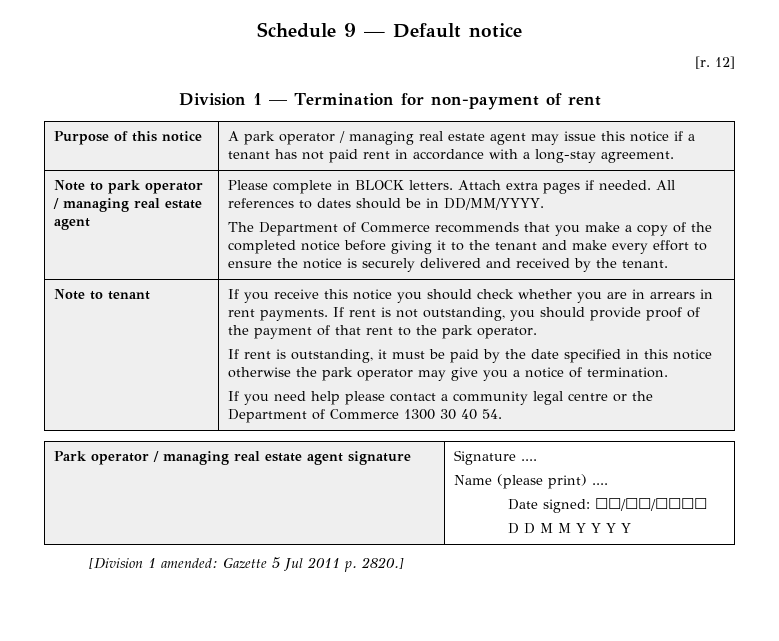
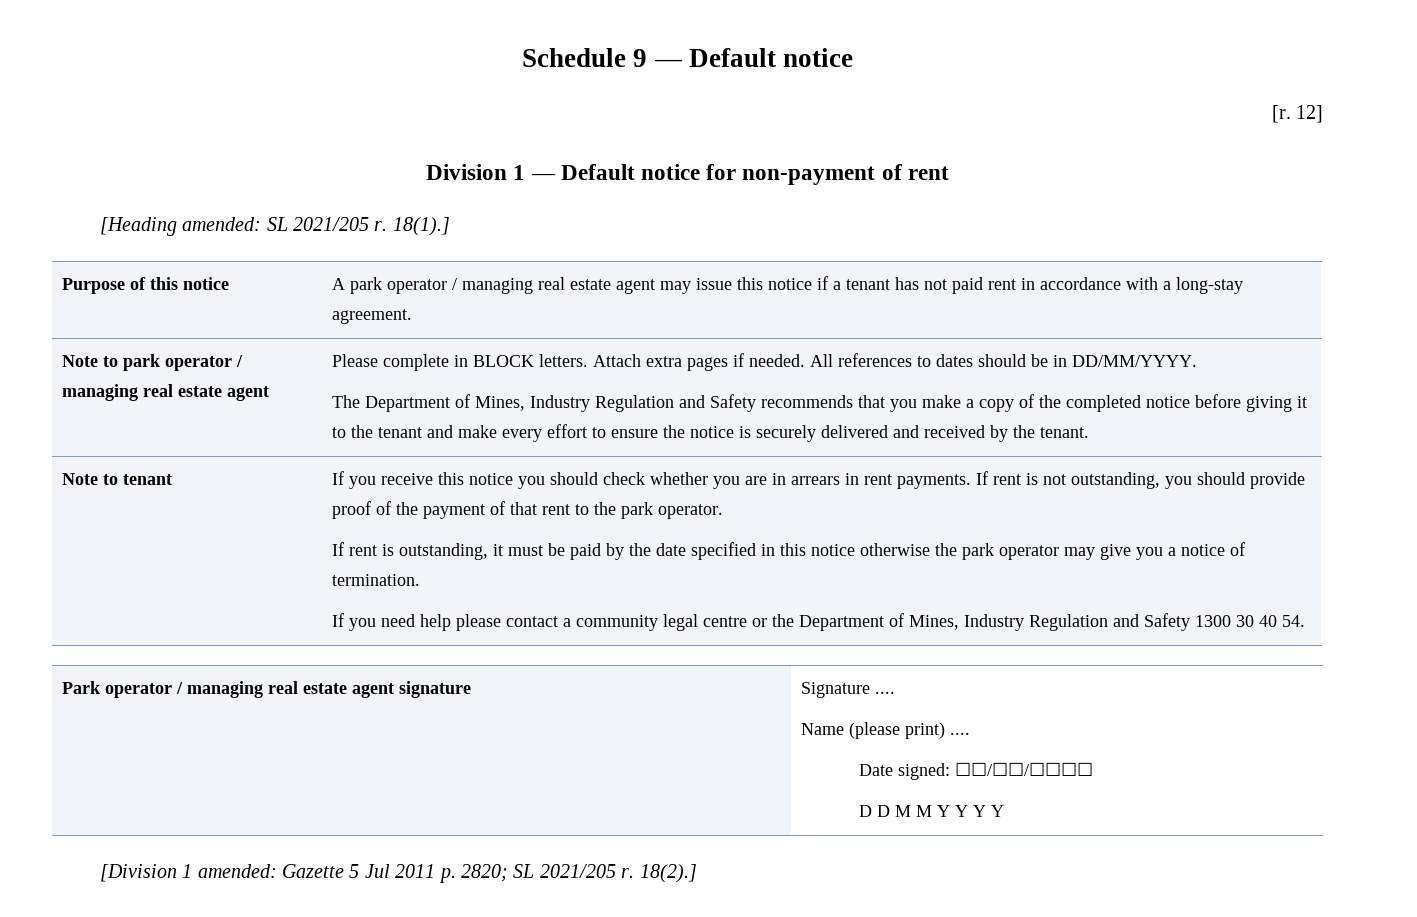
- Division 1 — Termination for non-payment of rent
+ Division 1 — Default notice for non-payment of rent
+ [Heading amended: SL 2021/205 r. 18(1).]
- The Department of Commerce recommends that you make a copy of the completed notice before giving it to the tenant and make every effort to ensure the notice is securely delivered and received by the tenant.
+ The Department of Mines, Industry Regulation and Safety recommends that you make a copy of the completed notice before giving it to the tenant and make every effort to ensure the notice is securely delivered and received by the tenant.
- If you need help please contact a community legal centre or the Department of Commerce 1300 30 40 54.
+ If you need help please contact a community legal centre or the Department of Mines, Industry Regulation and Safety 1300 30 40 54.
- [Division 1 amended: Gazette 5 Jul 2011 p. 2820.]
+ [Division 1 amended: Gazette 5 Jul 2011 p. 2820; SL 2021/205 r. 18(2).]

